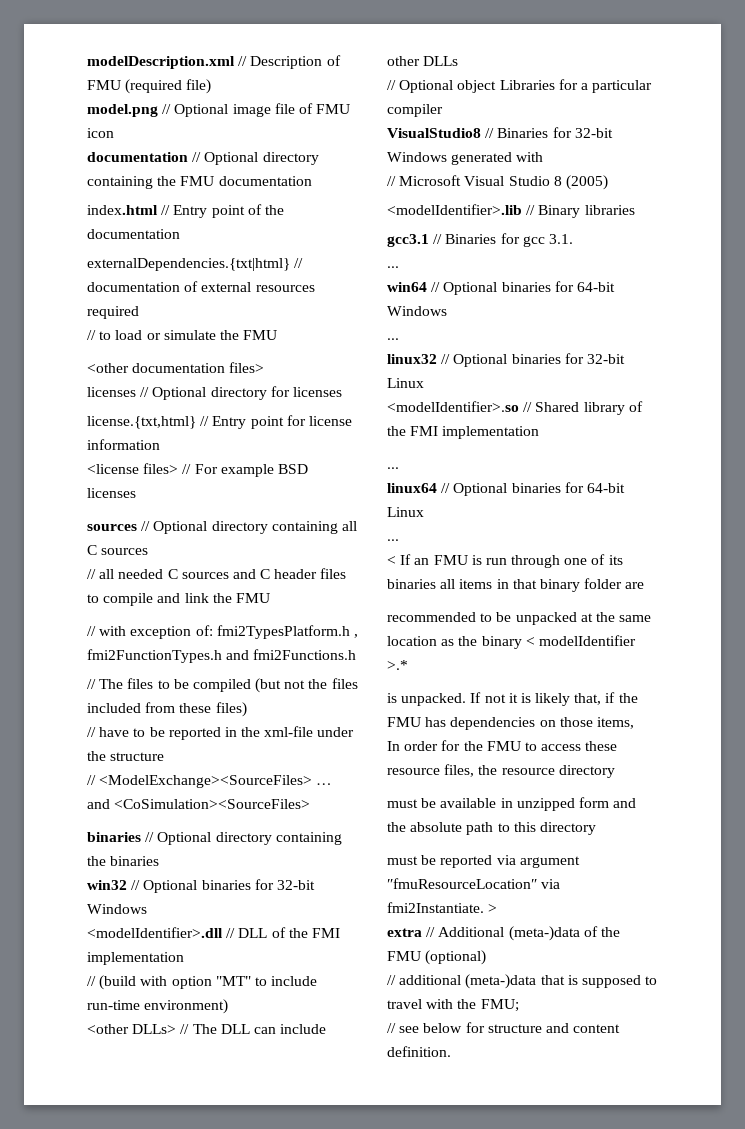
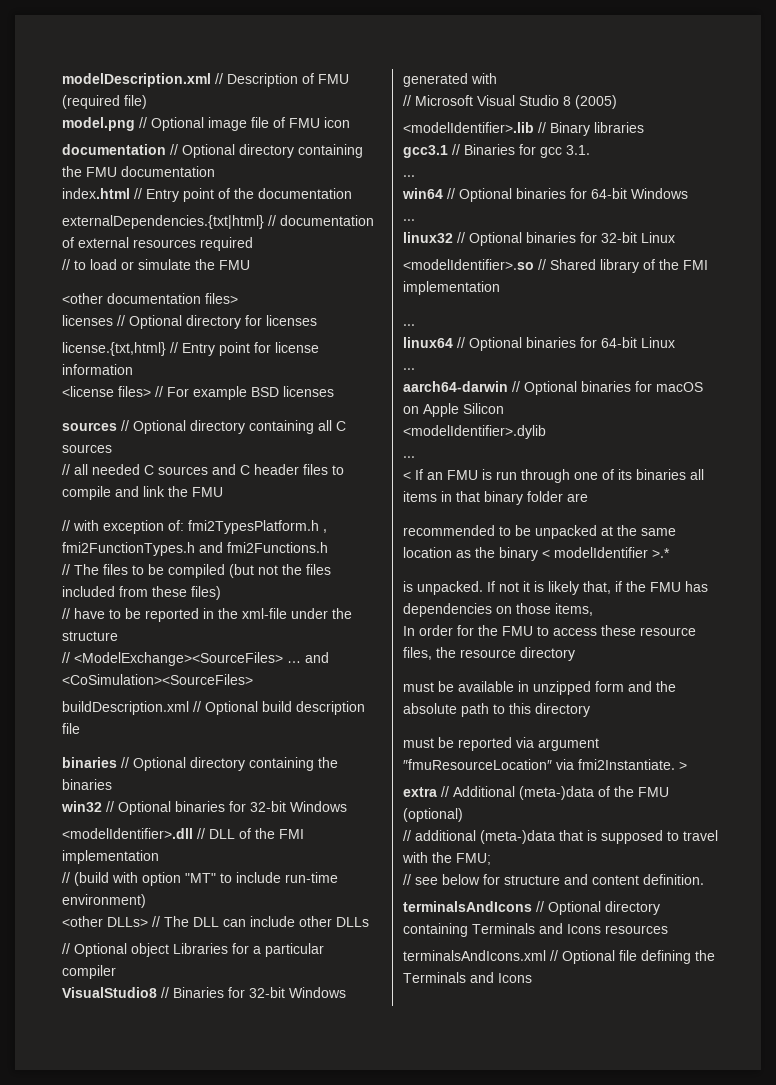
+ buildDescription.xml // Optional build description file
+ aarch64-darwin // Optional binaries for macOS on Apple Silicon
+ <modelIdentifier>.dylib
+ ...
+ terminalsAndIcons // Optional directory containing Terminals and Icons resources
+ terminalsAndIcons.xml // Optional file defining the Terminals and Icons

